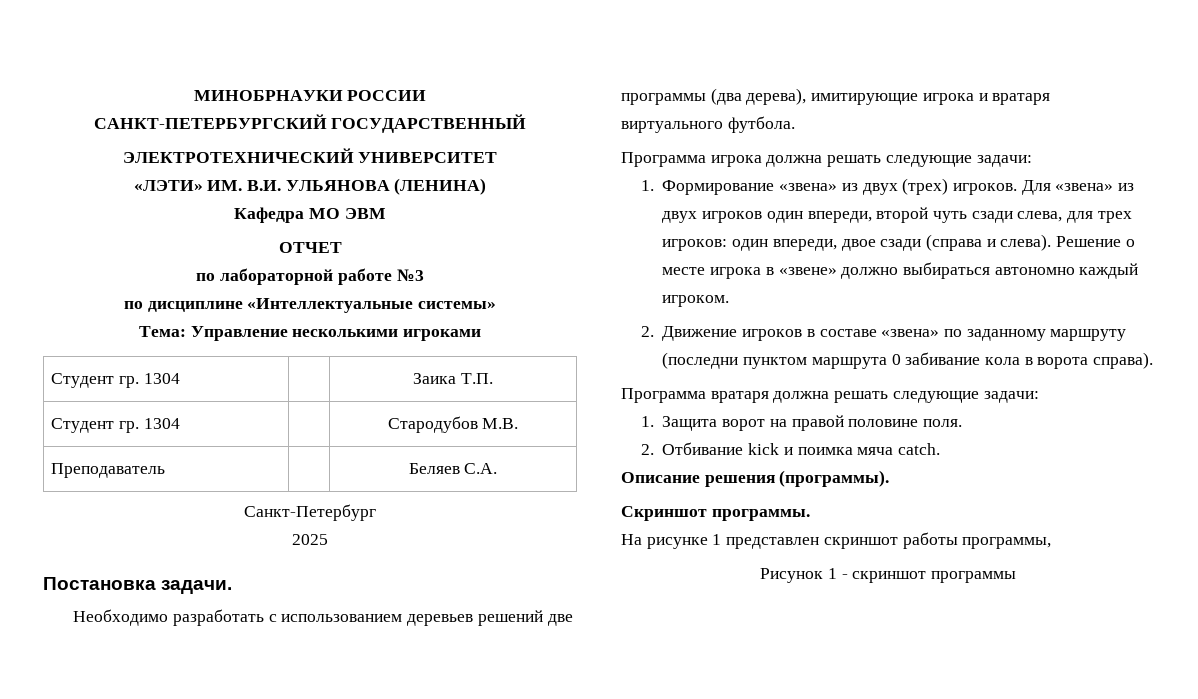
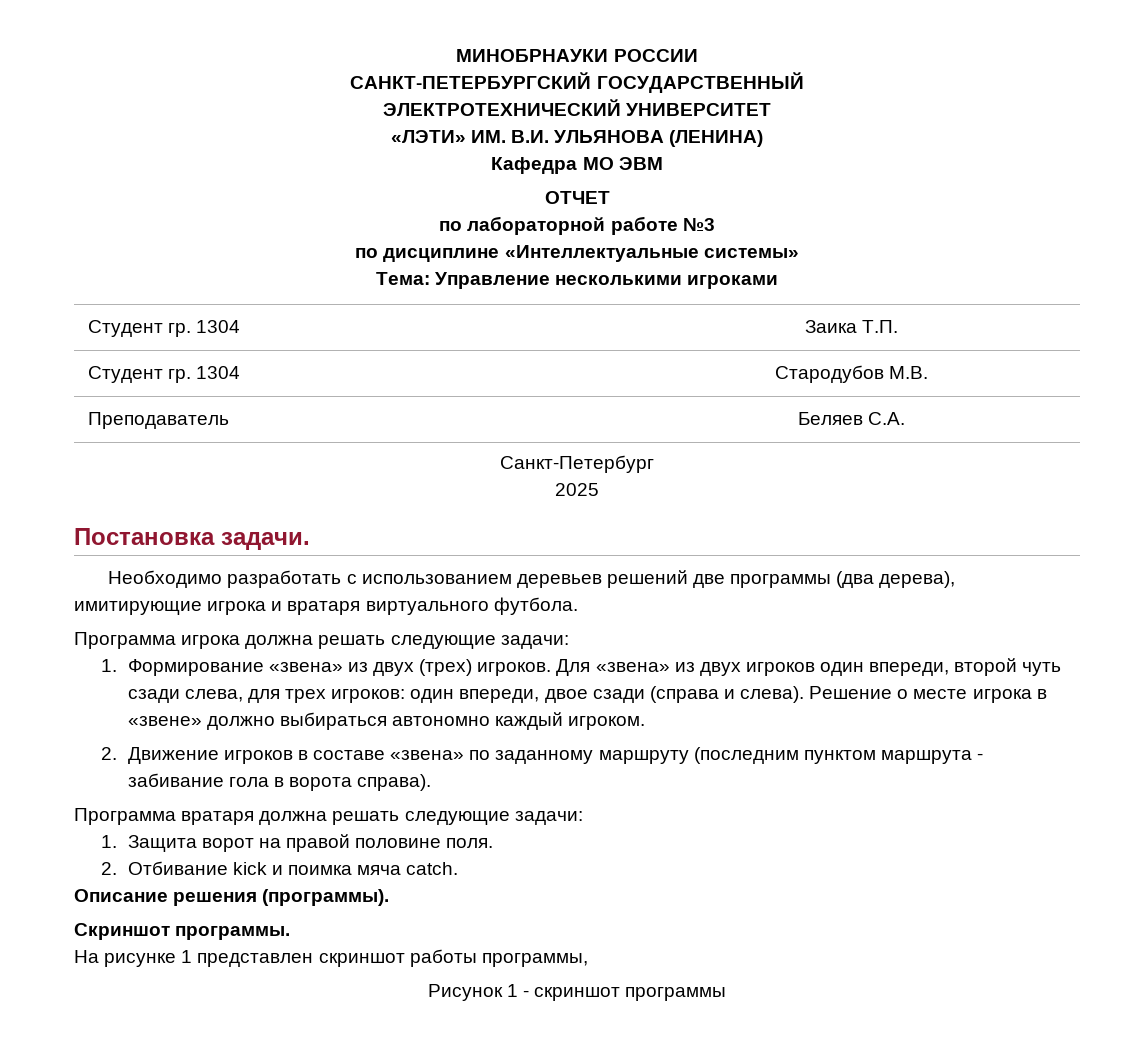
- 2. Движение игроков в составе «звена» по заданному маршруту (последни пунктом маршрута 0 забивание кола в ворота справа).
+ 2. Движение игроков в составе «звена» по заданному маршруту (последним пунктом маршрута - забивание гола в ворота справа).

